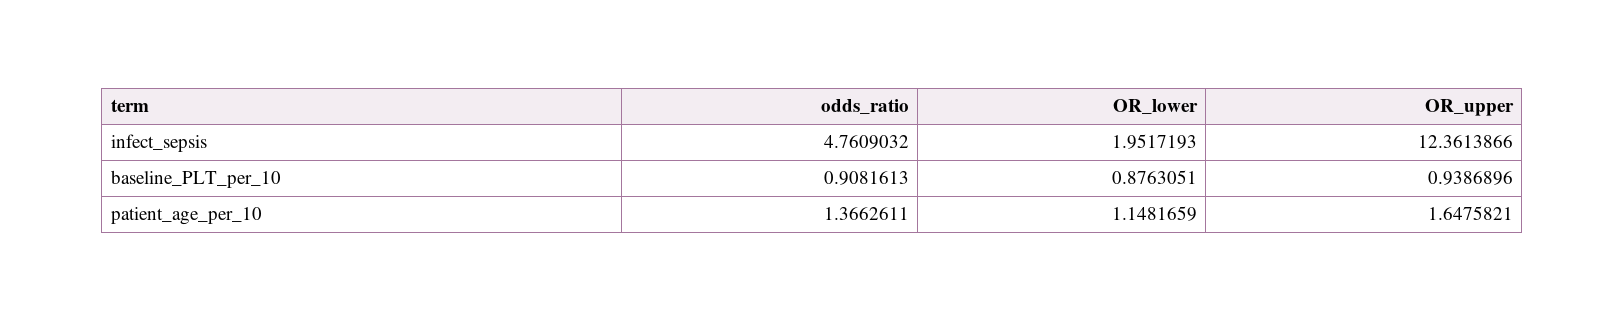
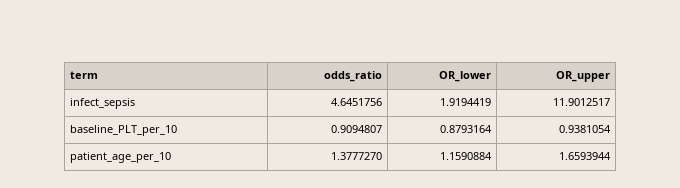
- infect_sepsis | 4.7609032 | 1.9517193 | 12.3613866
- baseline_PLT_per_10 | 0.9081613 | 0.8763051 | 0.9386896
- patient_age_per_10 | 1.3662611 | 1.1481659 | 1.6475821
+ infect_sepsis | 4.6451756 | 1.9194419 | 11.9012517
+ baseline_PLT_per_10 | 0.9094807 | 0.8793164 | 0.9381054
+ patient_age_per_10 | 1.3777270 | 1.1590884 | 1.6593944

